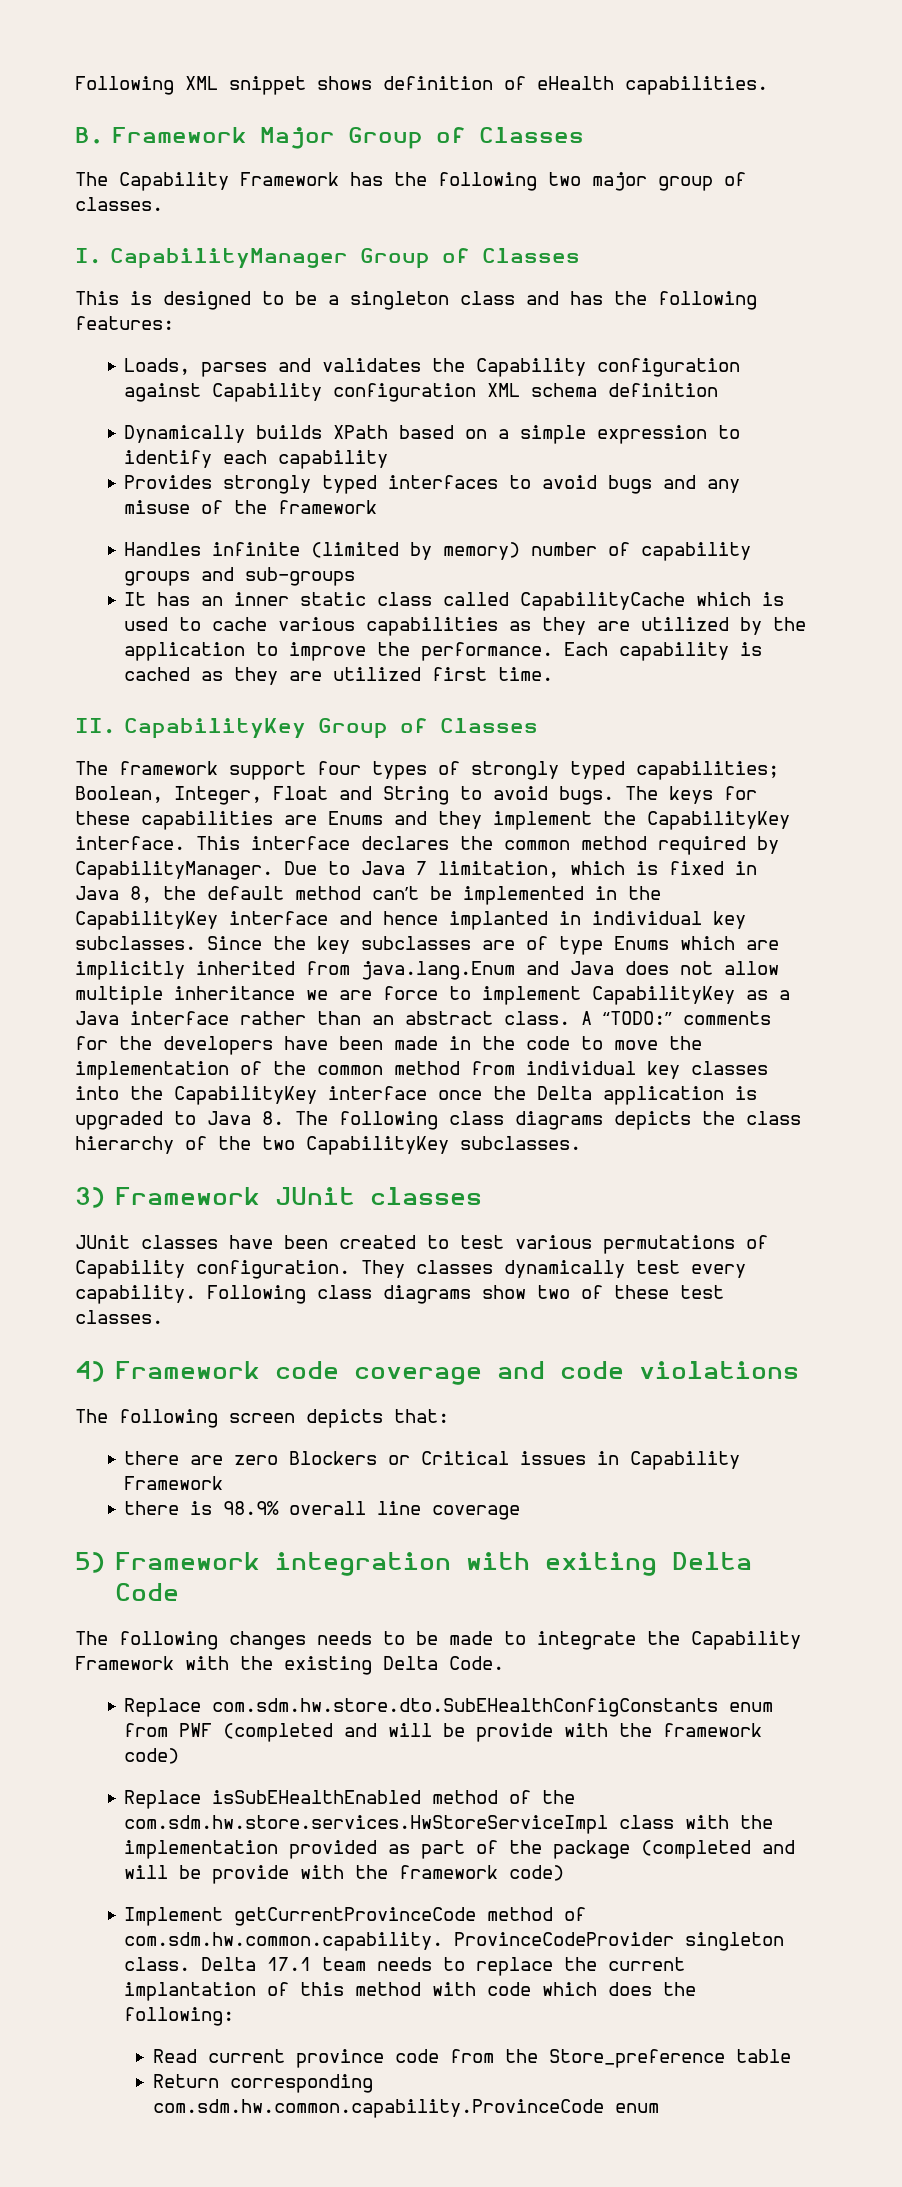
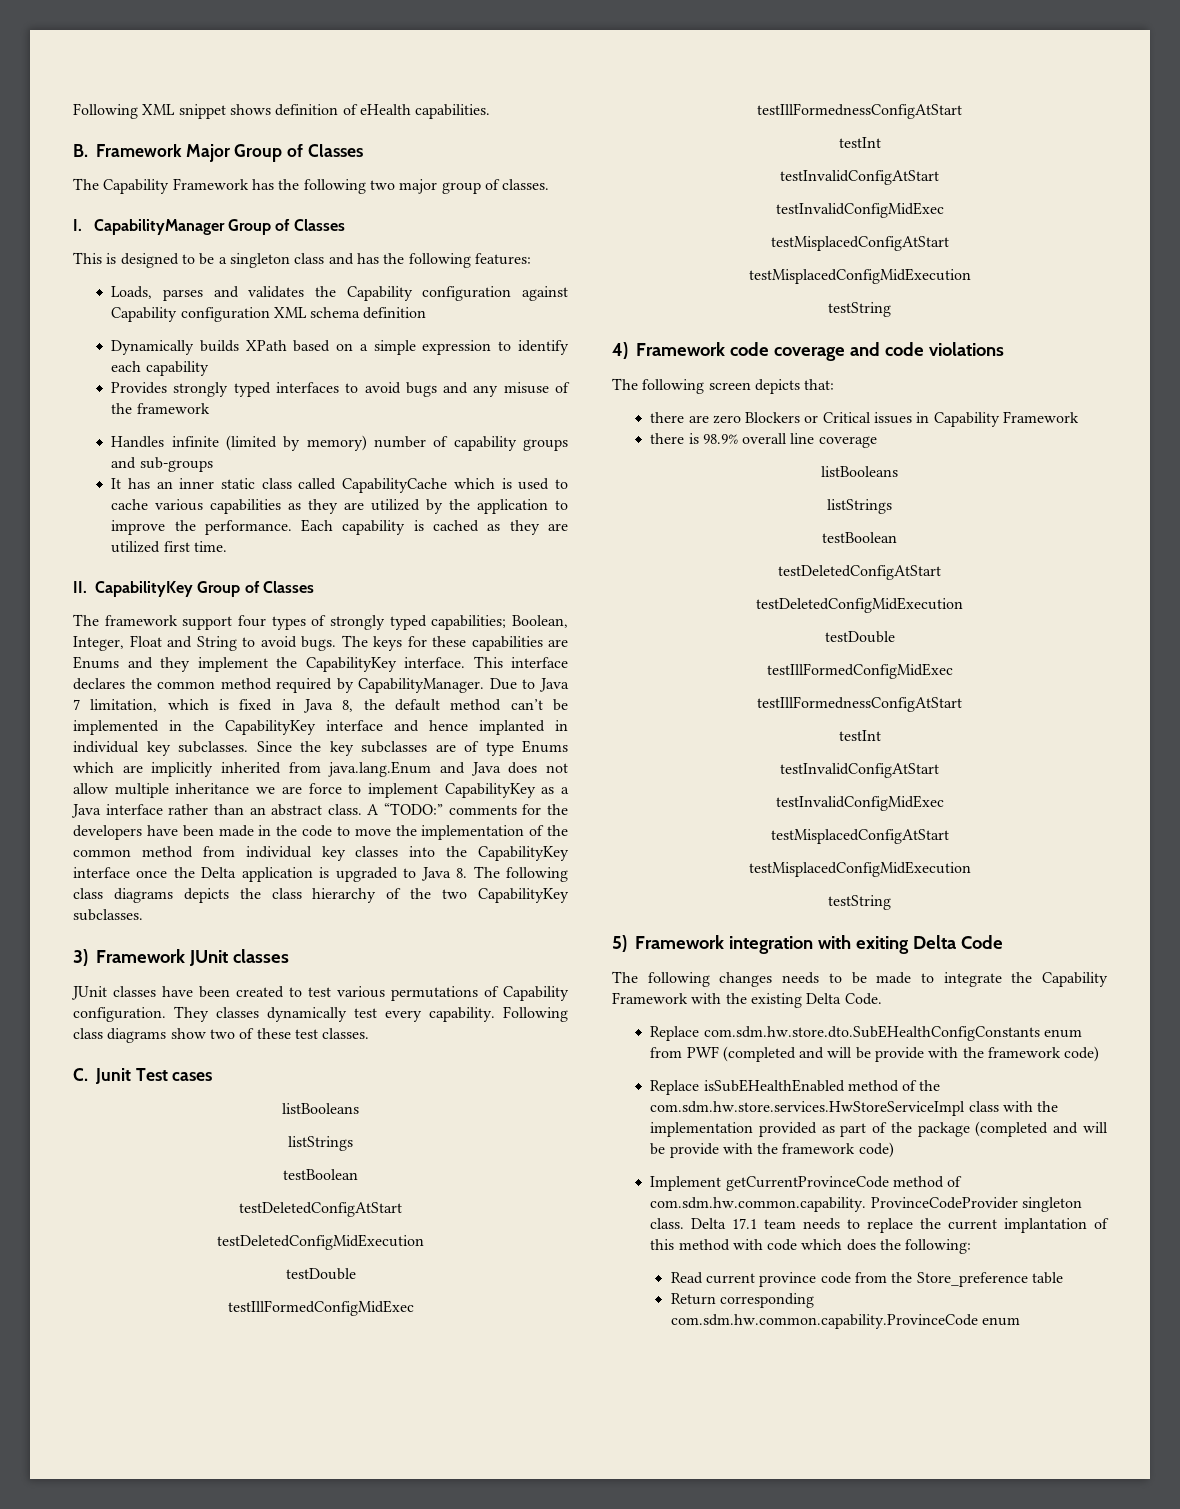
+ C. Junit Test cases
+ listBooleans
+ listStrings
+ testBoolean
+ testDeletedConfigAtStart
+ testDeletedConfigMidExecution
+ testDouble
+ testIllFormedConfigMidExec
+ testIllFormednessConfigAtStart
+ testInt
+ testInvalidConfigAtStart
+ testInvalidConfigMidExec
+ testMisplacedConfigAtStart
+ testMisplacedConfigMidExecution
+ testString
  there is 98.9% overall line coverage
+ listBooleans
+ listStrings
+ testBoolean
+ testDeletedConfigAtStart
+ testDeletedConfigMidExecution
+ testDouble
+ testIllFormedConfigMidExec
+ testIllFormednessConfigAtStart
+ testInt
+ testInvalidConfigAtStart
+ testInvalidConfigMidExec
+ testMisplacedConfigAtStart
+ testMisplacedConfigMidExecution
+ testString

